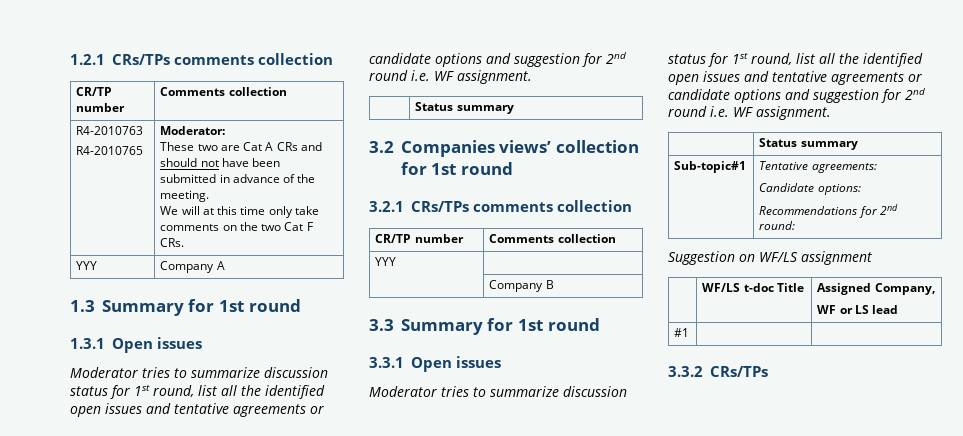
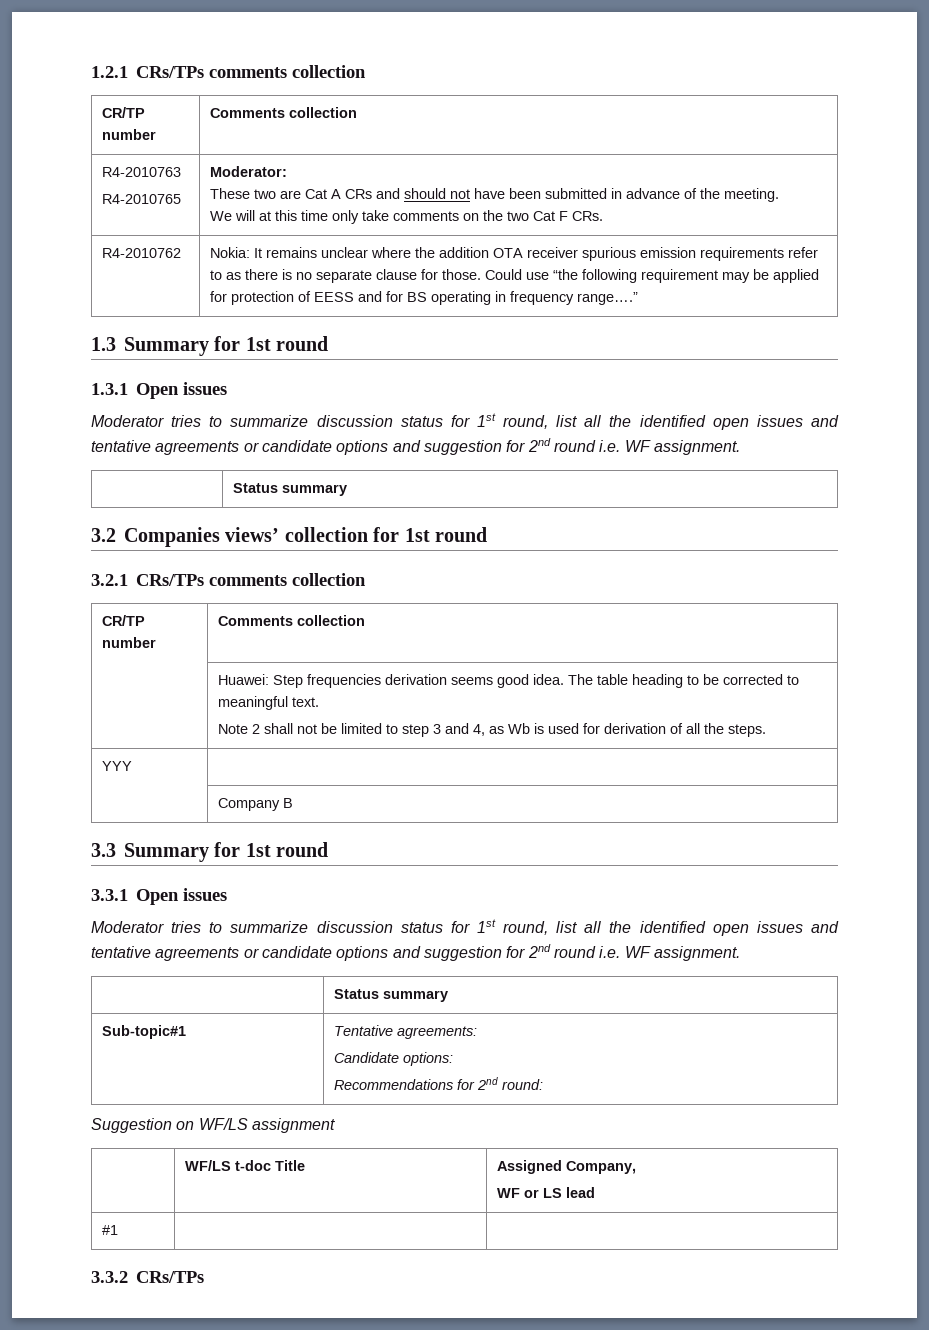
- YYY | Company A
+ R4-2010762 | Nokia: It remains unclear where the addition OTA receiver spurious emission requirements refer to as there is no separate clause for those. Could use “the following requirement may be applied for protection of EESS and for BS operating in frequency range….”
+ | Huawei: Step frequencies derivation seems good idea. The table heading to be corrected to meaningful text.
+ Note 2 shall not be limited to step 3 and 4, as Wb is used for derivation of all the steps.

